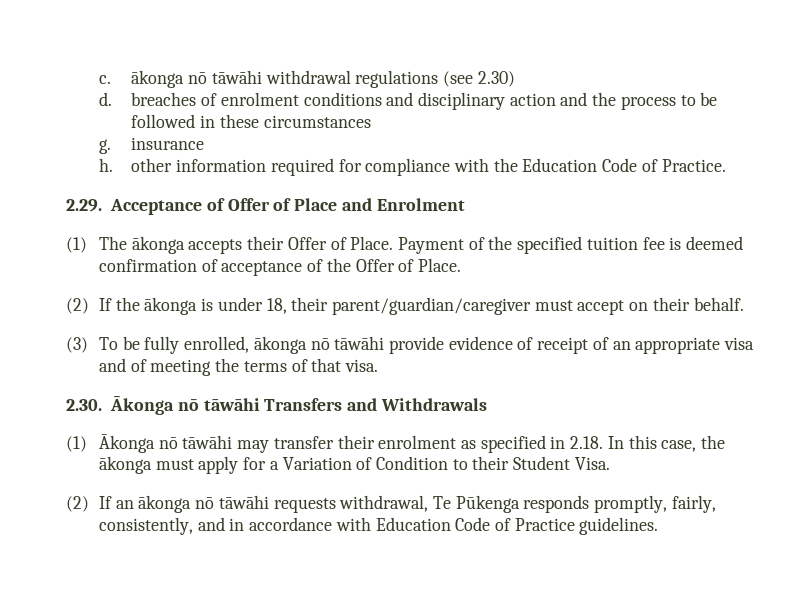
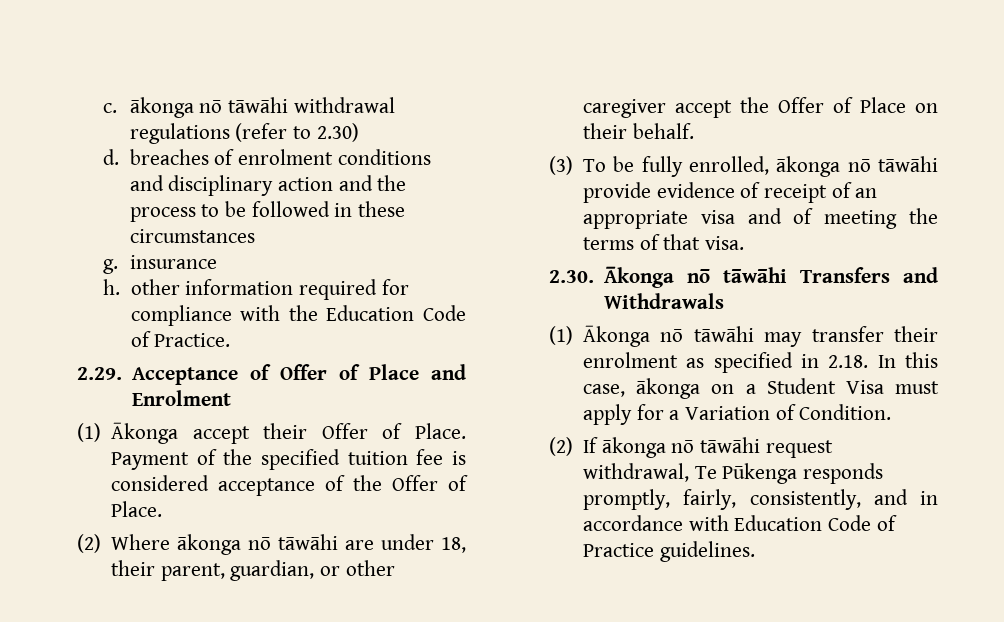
- c. ākonga nō tāwāhi withdrawal regulations (see 2.30)
+ c. ākonga nō tāwāhi withdrawal regulations (refer to 2.30)
- (1) The ākonga accepts their Offer of Place.
+ (1) Ākonga accept their Offer of Place.
- Payment of the specified tuition fee is deemed confirmation of acceptance of the Offer of Place.
+ Payment of the specified tuition fee is considered acceptance of the Offer of Place.
- (2) If the ākonga is under 18, their parent/guardian/caregiver must accept on their behalf.
+ (2) Where ākonga nō tāwāhi are under 18, their parent, guardian, or other caregiver accept the Offer of Place on their behalf.
- (1) Ākonga nō tāwāhi may transfer their enrolment as specified in 2.18. In this case, the ākonga must apply for a Variation of Condition to their Student Visa.
- (2) If an ākonga nō tāwāhi requests withdrawal, Te Pūkenga responds promptly, fairly, consistently, and in accordance with Education Code of Practice guidelines.
+ (1) Ākonga nō tāwāhi may transfer their enrolment as specified in 2.18. In this case, ākonga on a Student Visa must apply for a Variation of Condition.
+ (2) If ākonga nō tāwāhi request withdrawal, Te Pūkenga responds promptly, fairly, consistently, and in accordance with Education Code of Practice guidelines.

